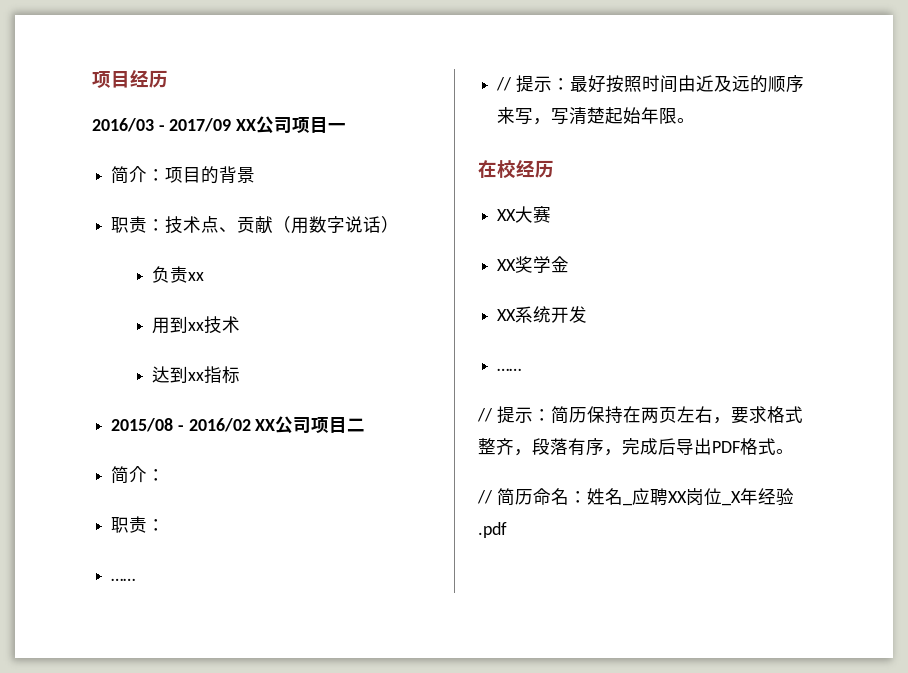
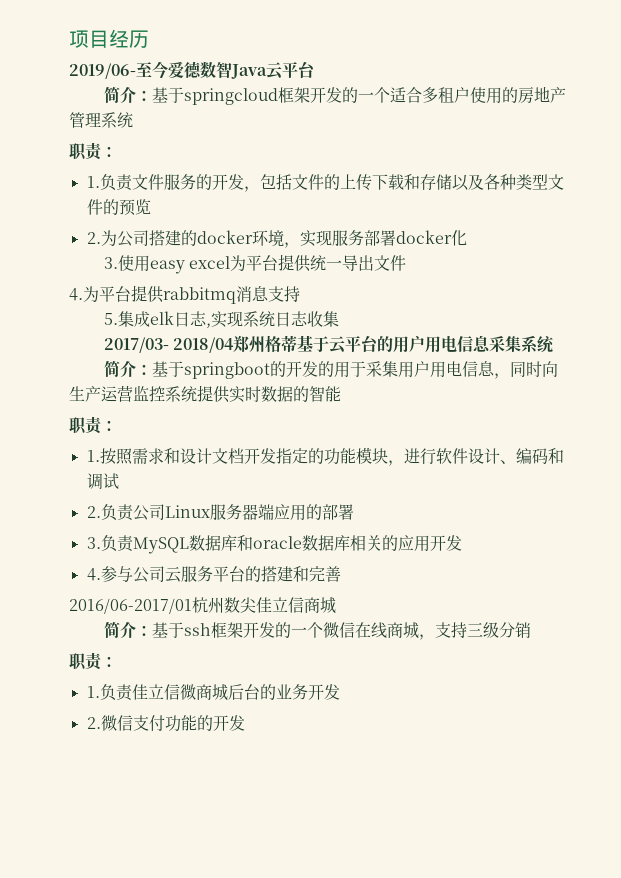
- 2016/03 - 2017/09 XX公司项目一
- 简介：项目的背景
- 职责：技术点、贡献（用数字说话）
- 负责xx
- 用到xx技术
- 达到xx指标
- 2015/08 - 2016/02 XX公司项目二
- 简介：
+ 2019/06-至今爱德数智Java云平台
+ 简介：基于springcloud框架开发的一个适合多租户使用的房地产管理系统
  职责：
- ……
- // 提示：最好按照时间由近及远的顺序来写，写清楚起始年限。
- 在校经历
- XX大赛
- XX奖学金
- XX系统开发
- ……
- // 提示：简历保持在两页左右，要求格式整齐，段落有序，完成后导出PDF格式。
- // 简历命名：姓名_应聘XX岗位_X年经验.pdf
+ 1.负责文件服务的开发，包括文件的上传下载和存储以及各种类型文件的预览
+ 2.为公司搭建的docker环境，实现服务部署docker化
+ 3.使用easy excel为平台提供统一导出文件
+ 4.为平台提供rabbitmq消息支持
+ 5.集成elk日志,实现系统日志收集
+ 2017/03- 2018/04郑州格蒂基于云平台的用户用电信息采集系统
+ 简介：基于springboot的开发的用于采集用户用电信息，同时向生产运营监控系统提供实时数据的智能
+ 职责：
+ 1.按照需求和设计文档开发指定的功能模块，进行软件设计、编码和调试
+ 2.负责公司Linux服务器端应用的部署
+ 3.负责MySQL数据库和oracle数据库相关的应用开发
+ 4.参与公司云服务平台的搭建和完善
+ 2016/06-2017/01杭州数尖佳立信商城
+ 简介：基于ssh框架开发的一个微信在线商城，支持三级分销
+ 职责：
+ 1.负责佳立信微商城后台的业务开发
+ 2.微信支付功能的开发

